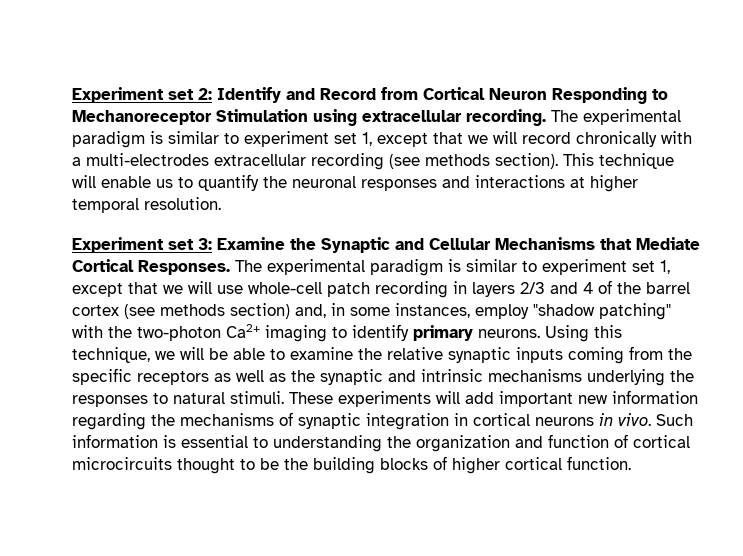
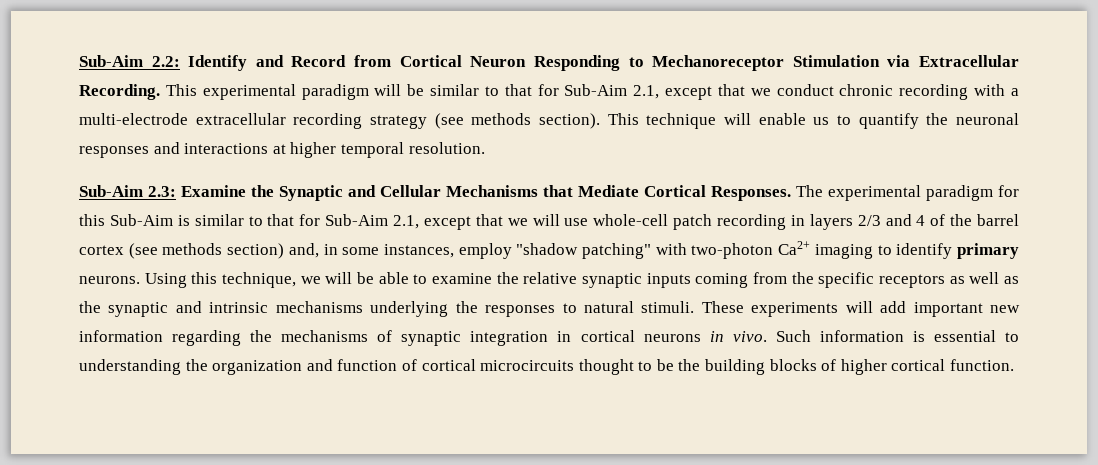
- Experiment set 2: Identify and Record from Cortical Neuron Responding to Mechanoreceptor Stimulation using extracellular recording. The experimental paradigm is similar to experiment set 1, except that we will record chronically with a multi-electrodes extracellular recording (see methods section).
+ Sub-Aim 2.2: Identify and Record from Cortical Neuron Responding to Mechanoreceptor Stimulation via Extracellular Recording. This experimental paradigm will be similar to that for Sub-Aim 2.1, except that we conduct chronic recording with a multi-electrode extracellular recording strategy (see methods section).
- Experiment set 3: Examine the Synaptic and Cellular Mechanisms that Mediate Cortical Responses.
+ Sub-Aim 2.3: Examine the Synaptic and Cellular Mechanisms that Mediate Cortical Responses.
- The experimental paradigm is similar to experiment set 1, except that we will use whole-cell patch recording in layers 2/3 and 4 of the barrel cortex (see methods section) and, in some instances, employ "shadow patching" with the two-photon Ca2+ imaging to identify primary neurons.
+ The experimental paradigm for this Sub-Aim is similar to that for Sub-Aim 2.1, except that we will use whole-cell patch recording in layers 2/3 and 4 of the barrel cortex (see methods section) and, in some instances, employ "shadow patching" with two-photon Ca2+ imaging to identify primary neurons.

